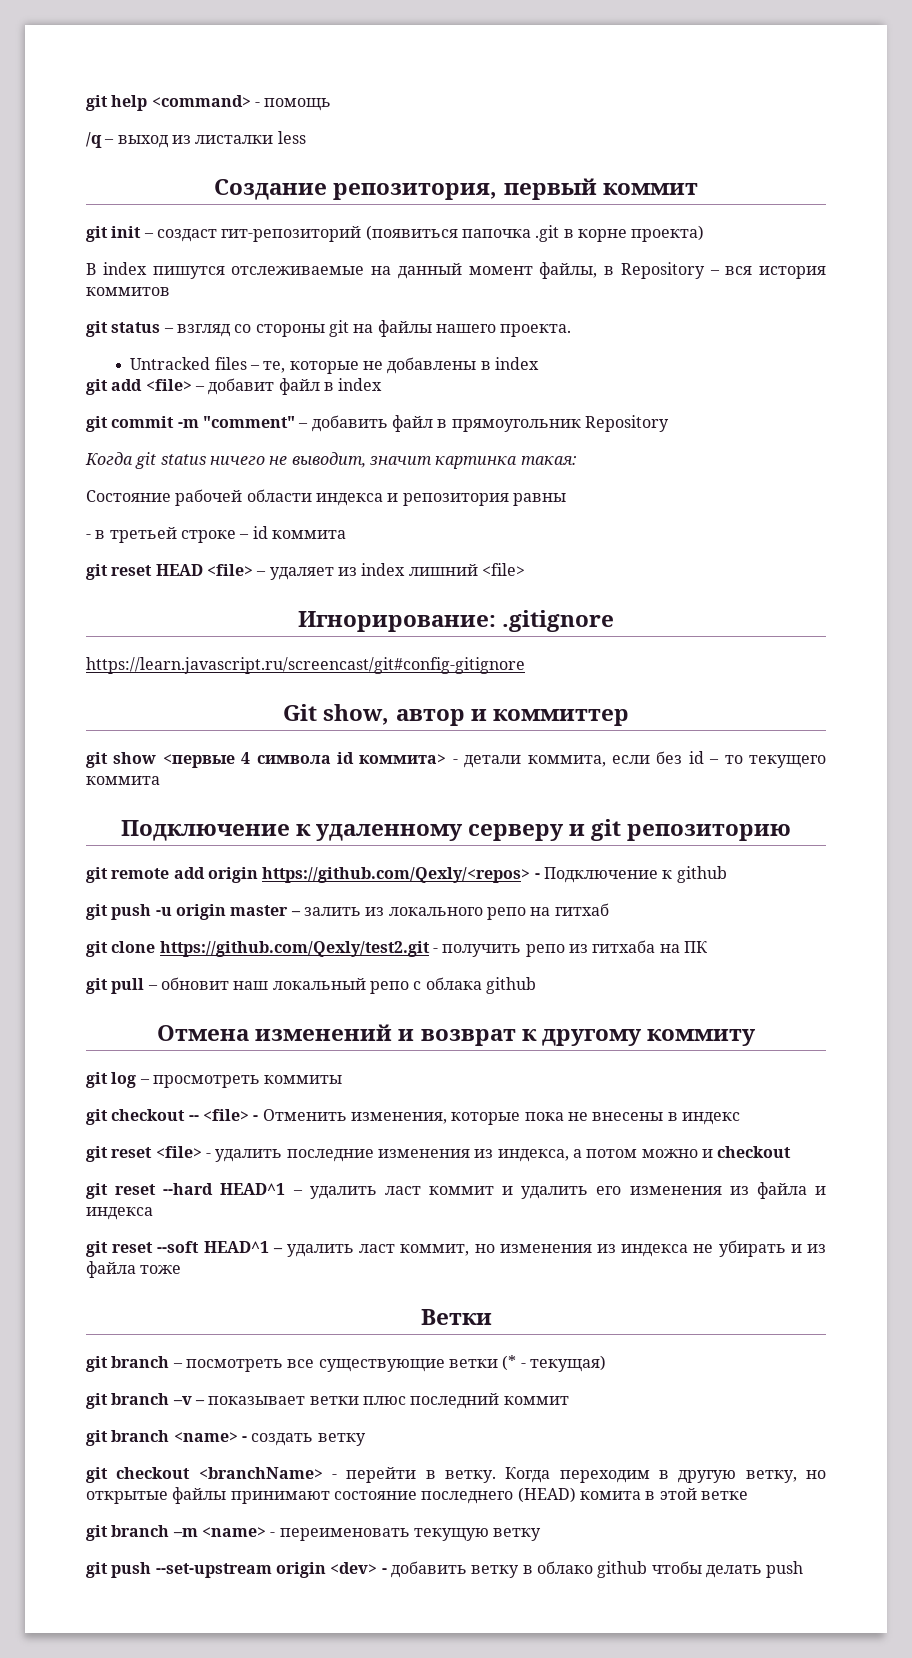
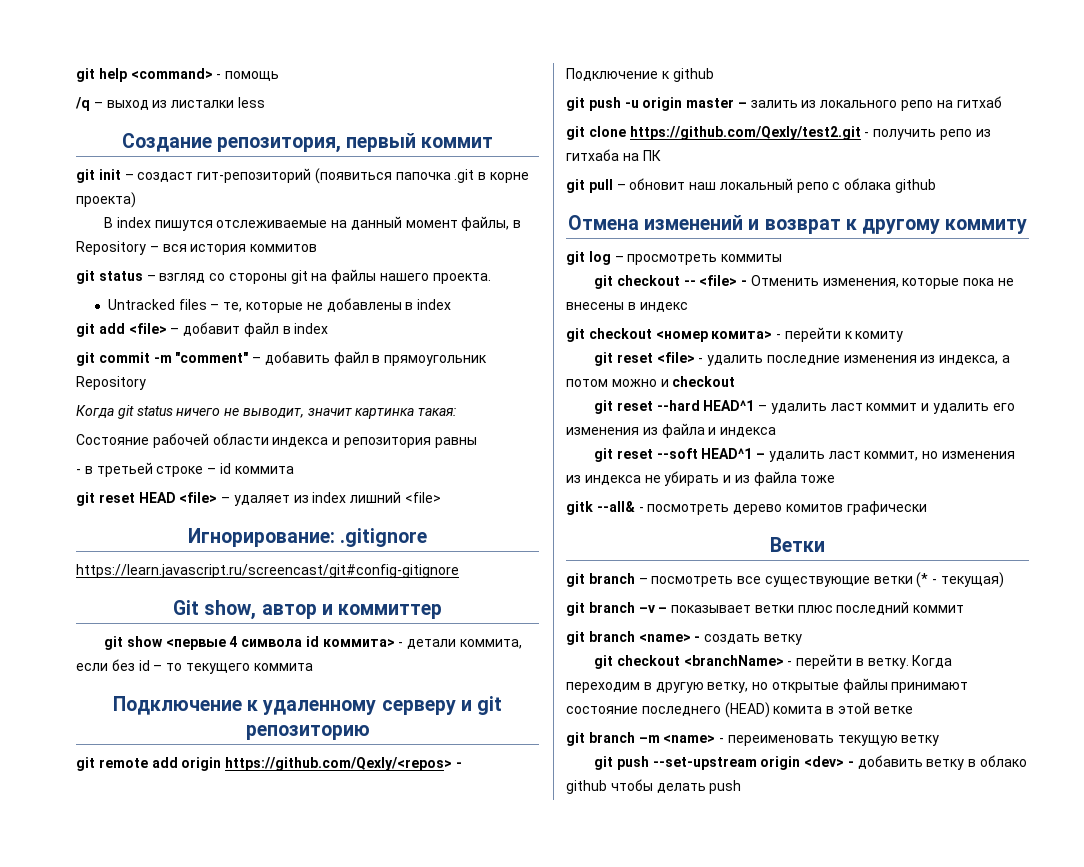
+ git checkout <номер комита> - перейти к комиту
+ gitk --all& - посмотреть дерево комитов графически

